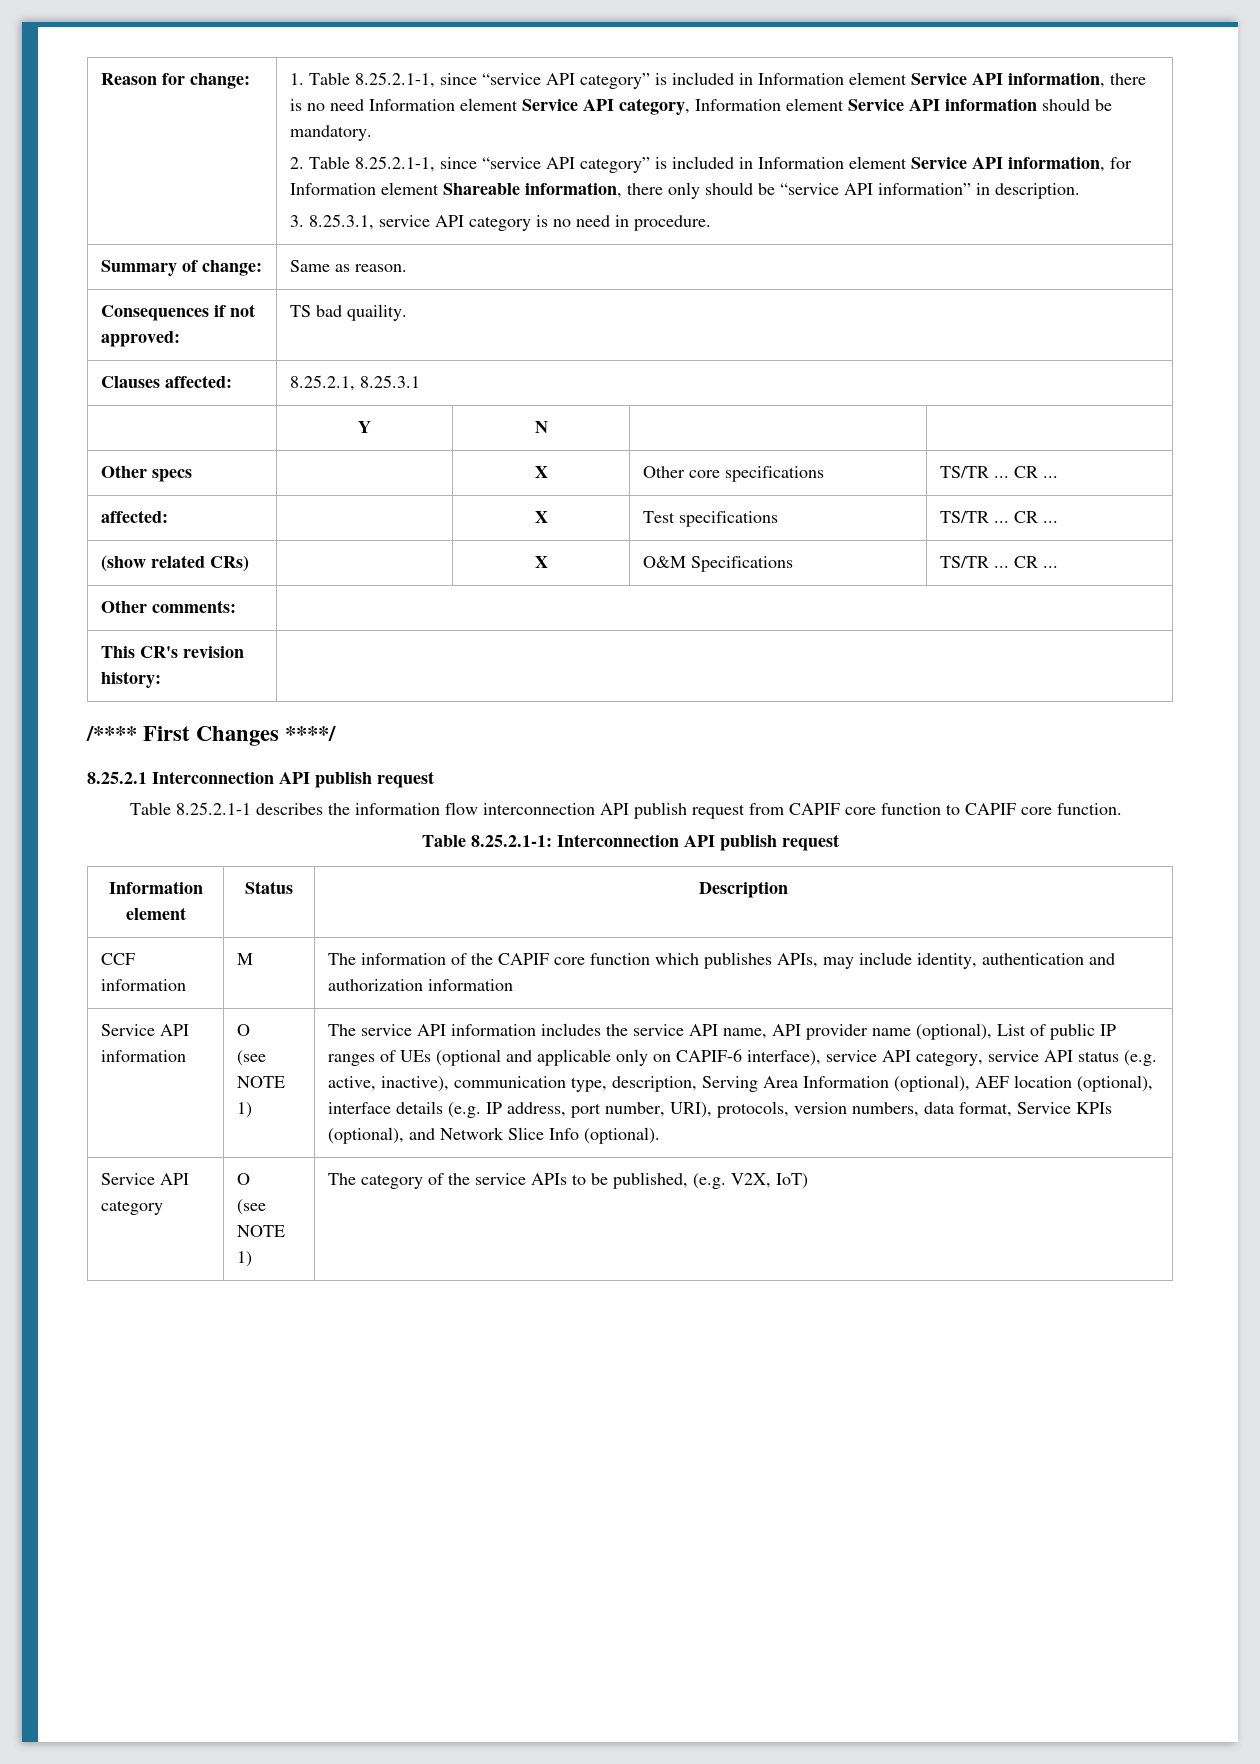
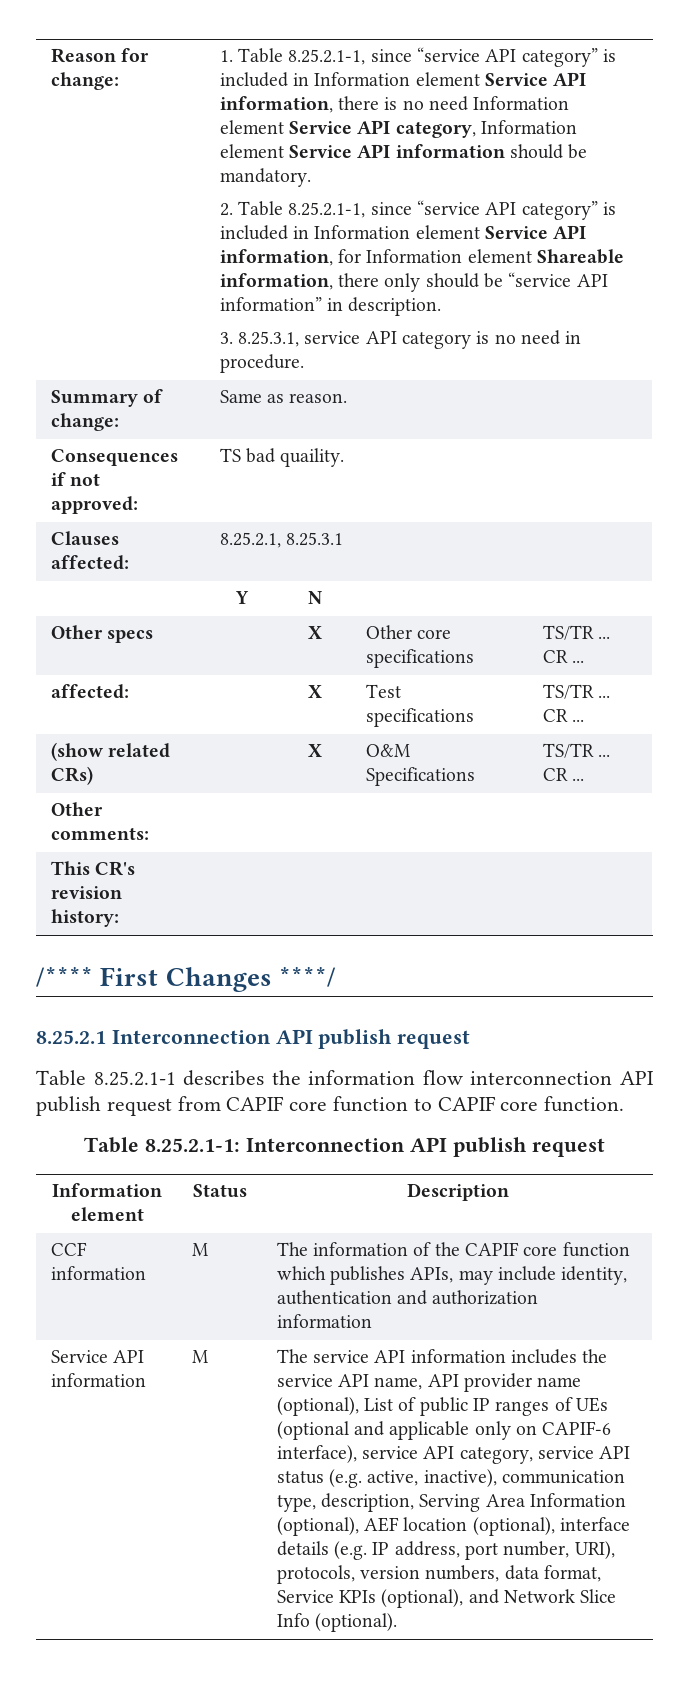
- Service API information | O
- (see NOTE 1)
+ Service API information | M
- Service API category | O
- (see NOTE 1) | The category of the service APIs to be published, (e.g. V2X, IoT)

